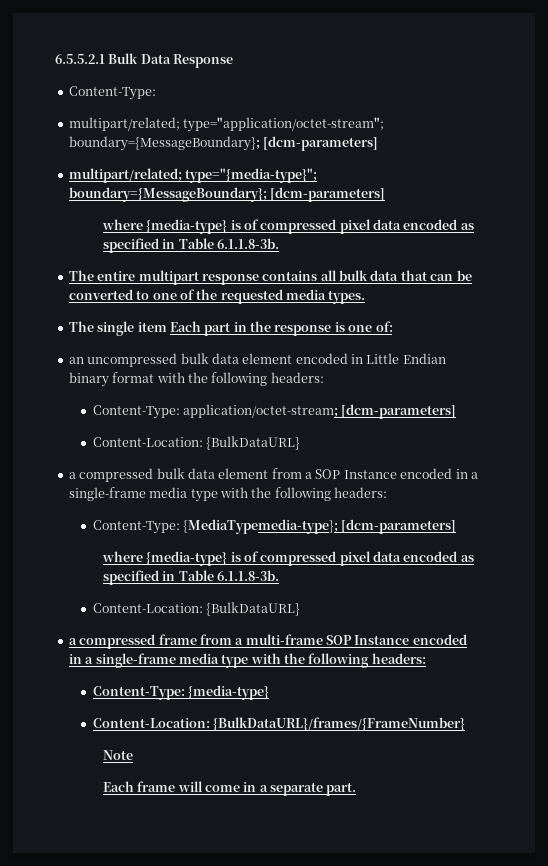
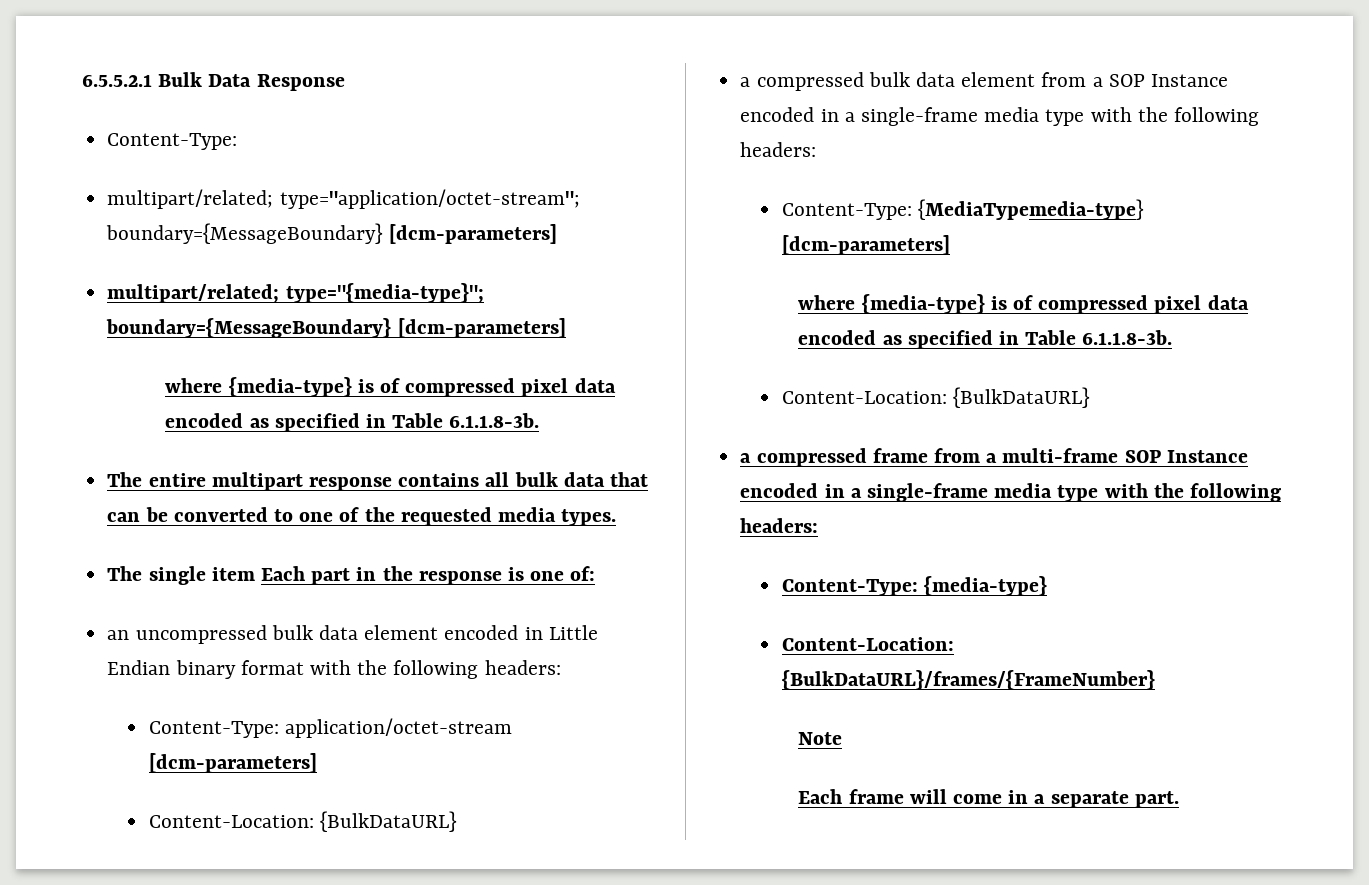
- multipart/related; type="application/octet-stream"; boundary={MessageBoundary}; [dcm-parameters]
+ multipart/related; type="application/octet-stream"; boundary={MessageBoundary} [dcm-parameters]
- multipart/related; type="{media-type}"; boundary={MessageBoundary}; [dcm-parameters]
+ multipart/related; type="{media-type}"; boundary={MessageBoundary} [dcm-parameters]
- Content-Type: application/octet-stream; [dcm-parameters]
+ Content-Type: application/octet-stream [dcm-parameters]
- Content-Type: {MediaTypemedia-type}; [dcm-parameters]
+ Content-Type: {MediaTypemedia-type} [dcm-parameters]

